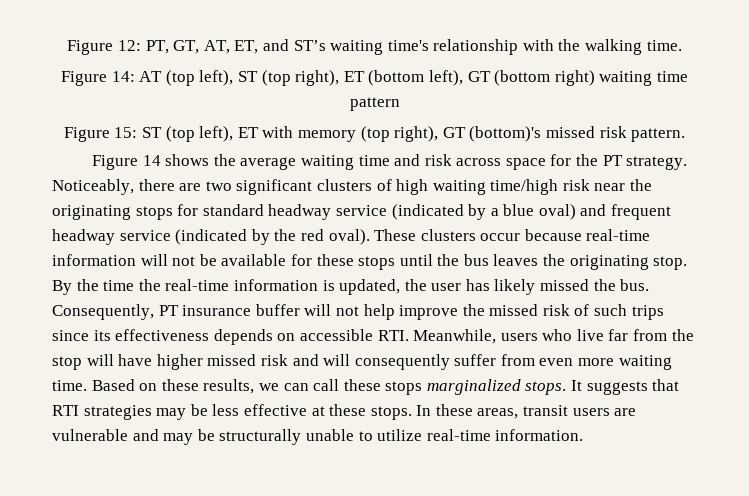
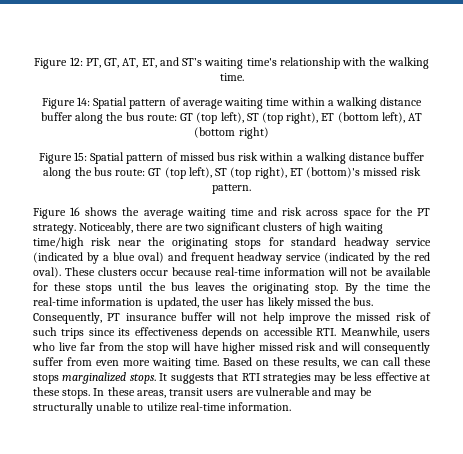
- Figure 14: AT (top left), ST (top right), ET (bottom left), GT (bottom right) waiting time pattern
+ Figure 14: Spatial pattern of average waiting time within a walking distance buffer along the bus route: GT (top left), ST (top right), ET (bottom left), AT (bottom right)
- Figure 15: ST (top left), ET with memory (top right), GT (bottom)'s missed risk pattern.
+ Figure 15: Spatial pattern of missed bus risk within a walking distance buffer along the bus route: GT (top left), ST (top right), ET (bottom)'s missed risk pattern.
- Figure 14 shows the average waiting time and risk across space for the PT strategy.
+ Figure 16 shows the average waiting time and risk across space for the PT strategy.

